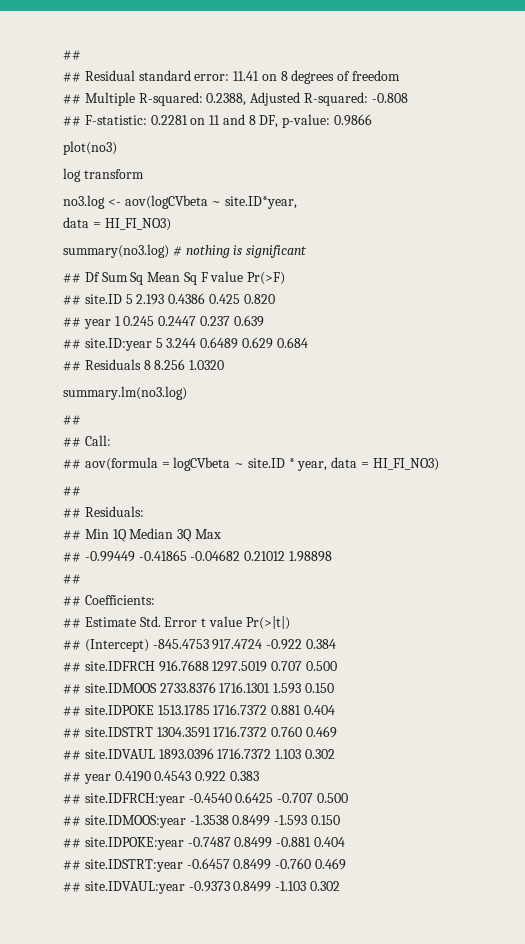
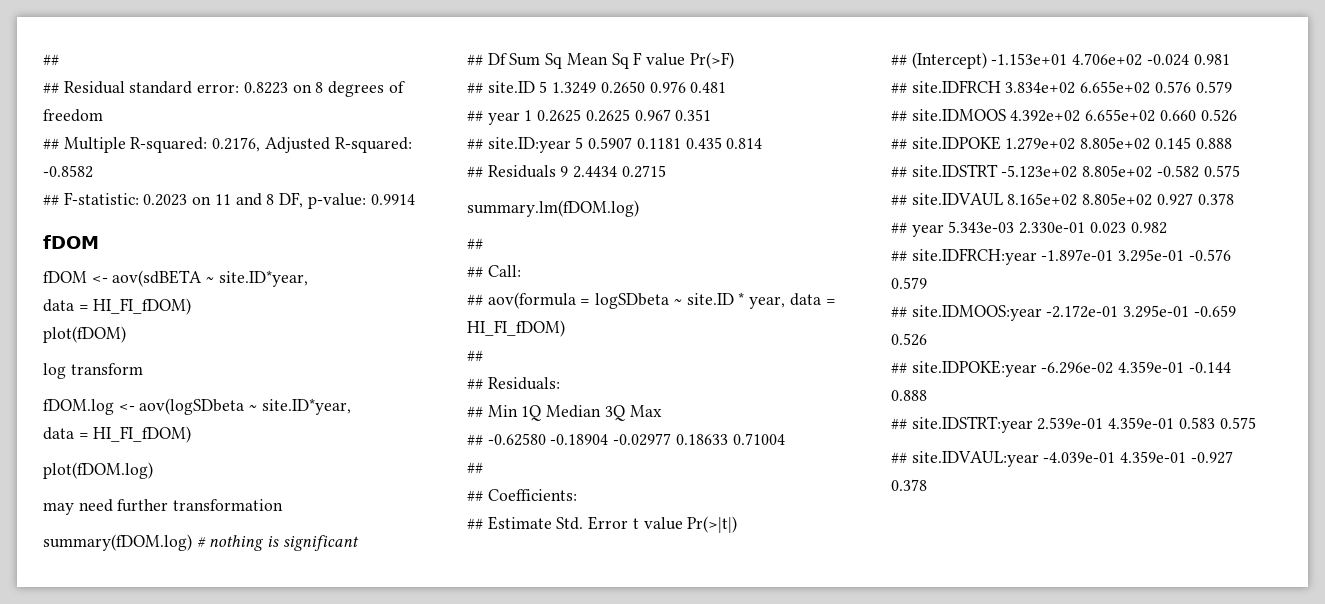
- ## Residual standard error: 11.41 on 8 degrees of freedom
+ ## Residual standard error: 0.8223 on 8 degrees of freedom
- ## Multiple R-squared: 0.2388, Adjusted R-squared: -0.808
+ ## Multiple R-squared: 0.2176, Adjusted R-squared: -0.8582
- ## F-statistic: 0.2281 on 11 and 8 DF, p-value: 0.9866
- plot(no3)
+ ## F-statistic: 0.2023 on 11 and 8 DF, p-value: 0.9914
+ fDOM
+ fDOM <- aov(sdBETA ~ site.ID*year,
+ data = HI_FI_fDOM)
+ plot(fDOM)
  log transform
- no3.log <- aov(logCVbeta ~ site.ID*year,
- data = HI_FI_NO3)
- summary(no3.log) # nothing is significant
+ fDOM.log <- aov(logSDbeta ~ site.ID*year,
+ data = HI_FI_fDOM)
+ plot(fDOM.log)
+ may need further transformation
+ summary(fDOM.log) # nothing is significant
- ## site.ID 5 2.193 0.4386 0.425 0.820
+ ## site.ID 5 1.3249 0.2650 0.976 0.481
- ## year 1 0.245 0.2447 0.237 0.639
+ ## year 1 0.2625 0.2625 0.967 0.351
- ## site.ID:year 5 3.244 0.6489 0.629 0.684
- ## Residuals 8 8.256 1.0320
- summary.lm(no3.log)
+ ## site.ID:year 5 0.5907 0.1181 0.435 0.814
+ ## Residuals 9 2.4434 0.2715
+ summary.lm(fDOM.log)
- ## aov(formula = logCVbeta ~ site.ID * year, data = HI_FI_NO3)
+ ## aov(formula = logSDbeta ~ site.ID * year, data = HI_FI_fDOM)
- ## -0.99449 -0.41865 -0.04682 0.21012 1.98898
+ ## -0.62580 -0.18904 -0.02977 0.18633 0.71004
- ## (Intercept) -845.4753 917.4724 -0.922 0.384
- ## site.IDFRCH 916.7688 1297.5019 0.707 0.500
- ## site.IDMOOS 2733.8376 1716.1301 1.593 0.150
- ## site.IDPOKE 1513.1785 1716.7372 0.881 0.404
- ## site.IDSTRT 1304.3591 1716.7372 0.760 0.469
- ## site.IDVAUL 1893.0396 1716.7372 1.103 0.302
- ## year 0.4190 0.4543 0.922 0.383
- ## site.IDFRCH:year -0.4540 0.6425 -0.707 0.500
- ## site.IDMOOS:year -1.3538 0.8499 -1.593 0.150
- ## site.IDPOKE:year -0.7487 0.8499 -0.881 0.404
- ## site.IDSTRT:year -0.6457 0.8499 -0.760 0.469
- ## site.IDVAUL:year -0.9373 0.8499 -1.103 0.302
+ ## (Intercept) -1.153e+01 4.706e+02 -0.024 0.981
+ ## site.IDFRCH 3.834e+02 6.655e+02 0.576 0.579
+ ## site.IDMOOS 4.392e+02 6.655e+02 0.660 0.526
+ ## site.IDPOKE 1.279e+02 8.805e+02 0.145 0.888
+ ## site.IDSTRT -5.123e+02 8.805e+02 -0.582 0.575
+ ## site.IDVAUL 8.165e+02 8.805e+02 0.927 0.378
+ ## year 5.343e-03 2.330e-01 0.023 0.982
+ ## site.IDFRCH:year -1.897e-01 3.295e-01 -0.576 0.579
+ ## site.IDMOOS:year -2.172e-01 3.295e-01 -0.659 0.526
+ ## site.IDPOKE:year -6.296e-02 4.359e-01 -0.144 0.888
+ ## site.IDSTRT:year 2.539e-01 4.359e-01 0.583 0.575
+ ## site.IDVAUL:year -4.039e-01 4.359e-01 -0.927 0.378

